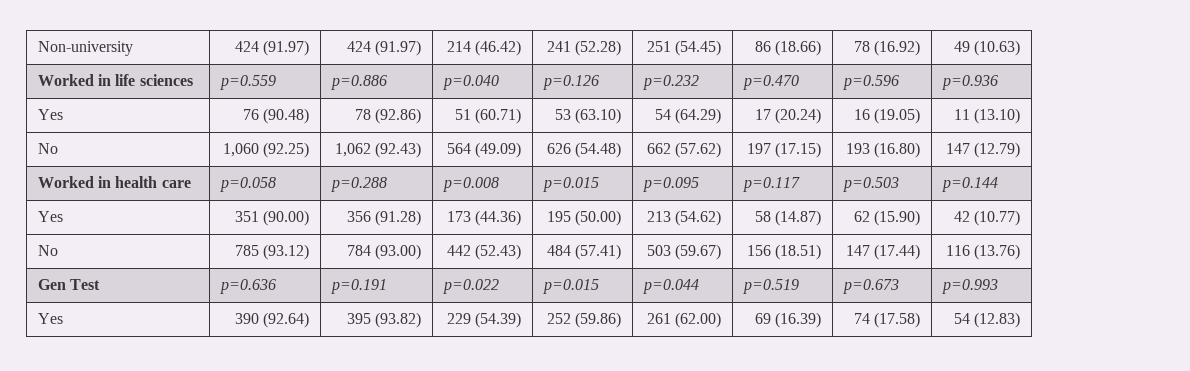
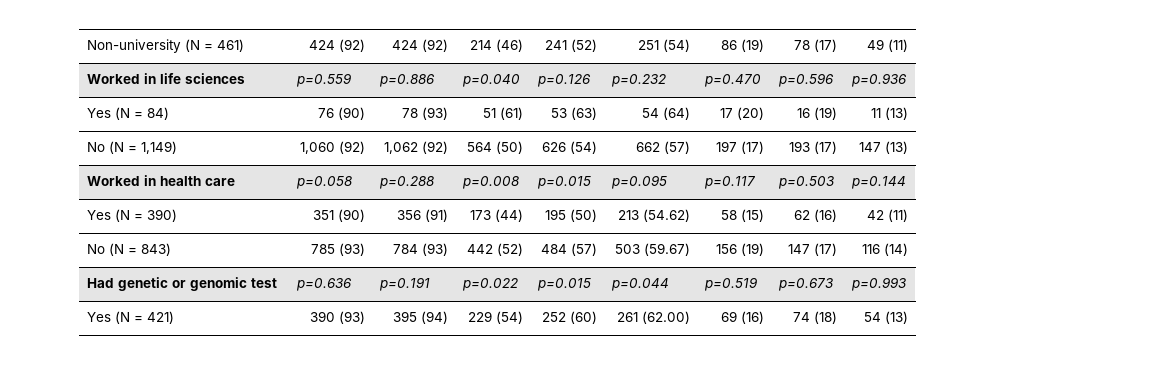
- Non-university | 424 (91.97) | 424 (91.97) | 214 (46.42) | 241 (52.28) | 251 (54.45) | 86 (18.66) | 78 (16.92) | 49 (10.63)
+ Non-university (N = 461) | 424 (92) | 424 (92) | 214 (46) | 241 (52) | 251 (54) | 86 (19) | 78 (17) | 49 (11)
- Yes | 76 (90.48) | 78 (92.86) | 51 (60.71) | 53 (63.10) | 54 (64.29) | 17 (20.24) | 16 (19.05) | 11 (13.10)
- No | 1,060 (92.25) | 1,062 (92.43) | 564 (49.09) | 626 (54.48) | 662 (57.62) | 197 (17.15) | 193 (16.80) | 147 (12.79)
+ Yes (N = 84) | 76 (90) | 78 (93) | 51 (61) | 53 (63) | 54 (64) | 17 (20) | 16 (19) | 11 (13)
+ No (N = 1,149) | 1,060 (92) | 1,062 (92) | 564 (50) | 626 (54) | 662 (57) | 197 (17) | 193 (17) | 147 (13)
- Yes | 351 (90.00) | 356 (91.28) | 173 (44.36) | 195 (50.00) | 213 (54.62) | 58 (14.87) | 62 (15.90) | 42 (10.77)
- No | 785 (93.12) | 784 (93.00) | 442 (52.43) | 484 (57.41) | 503 (59.67) | 156 (18.51) | 147 (17.44) | 116 (13.76)
- Gen Test | p=0.636 | p=0.191 | p=0.022 | p=0.015 | p=0.044 | p=0.519 | p=0.673 | p=0.993
+ Yes (N = 390) | 351 (90) | 356 (91) | 173 (44) | 195 (50) | 213 (54.62) | 58 (15) | 62 (16) | 42 (11)
+ No (N = 843) | 785 (93) | 784 (93) | 442 (52) | 484 (57) | 503 (59.67) | 156 (19) | 147 (17) | 116 (14)
+ Had genetic or genomic test | p=0.636 | p=0.191 | p=0.022 | p=0.015 | p=0.044 | p=0.519 | p=0.673 | p=0.993
- Yes | 390 (92.64) | 395 (93.82) | 229 (54.39) | 252 (59.86) | 261 (62.00) | 69 (16.39) | 74 (17.58) | 54 (12.83)
+ Yes (N = 421) | 390 (93) | 395 (94) | 229 (54) | 252 (60) | 261 (62.00) | 69 (16) | 74 (18) | 54 (13)

